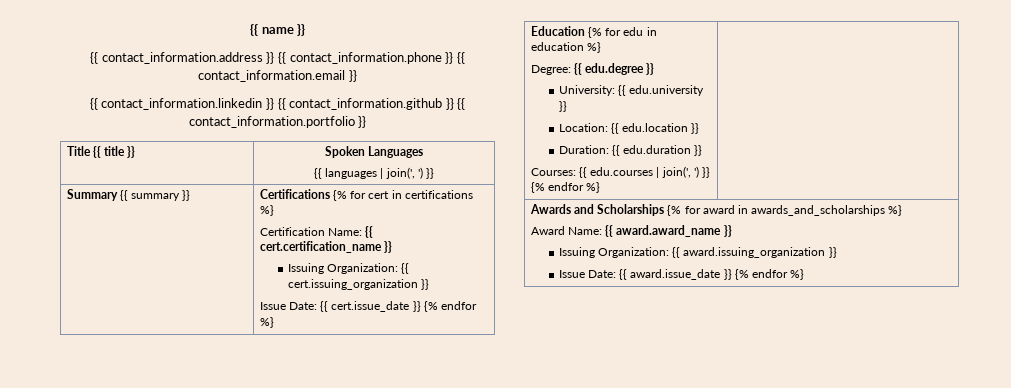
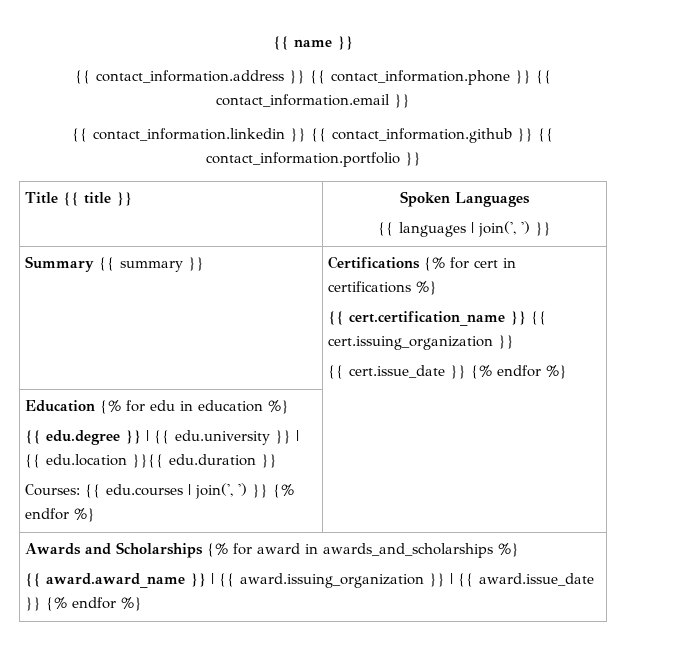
  Summary {{ summary }} | Certifications {% for cert in certifications %}
- Certification Name: {{ cert.certification_name }}
- Issuing Organization: {{ cert.issuing_organization }}
- Issue Date: {{ cert.issue_date }} {% endfor %}
+ {{ cert.certification_name }} {{ cert.issuing_organization }}
+ {{ cert.issue_date }} {% endfor %}
  Education {% for edu in education %}
- Degree: {{ edu.degree }}
- University: {{ edu.university }}
- Location: {{ edu.location }}
- Duration: {{ edu.duration }}
+ {{ edu.degree }} | {{ edu.university }} | {{ edu.location }}{{ edu.duration }}
  Awards and Scholarships {% for award in awards_and_scholarships %}
- Award Name: {{ award.award_name }}
- Issuing Organization: {{ award.issuing_organization }}
- Issue Date: {{ award.issue_date }} {% endfor %}
+ {{ award.award_name }} | {{ award.issuing_organization }} | {{ award.issue_date }} {% endfor %}

